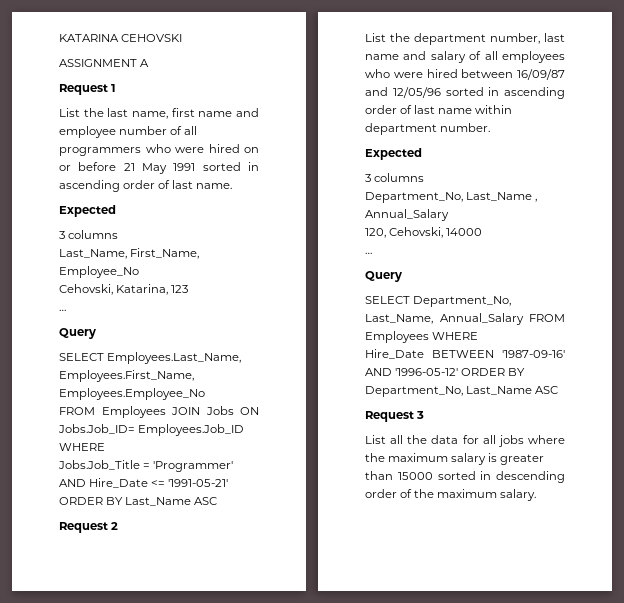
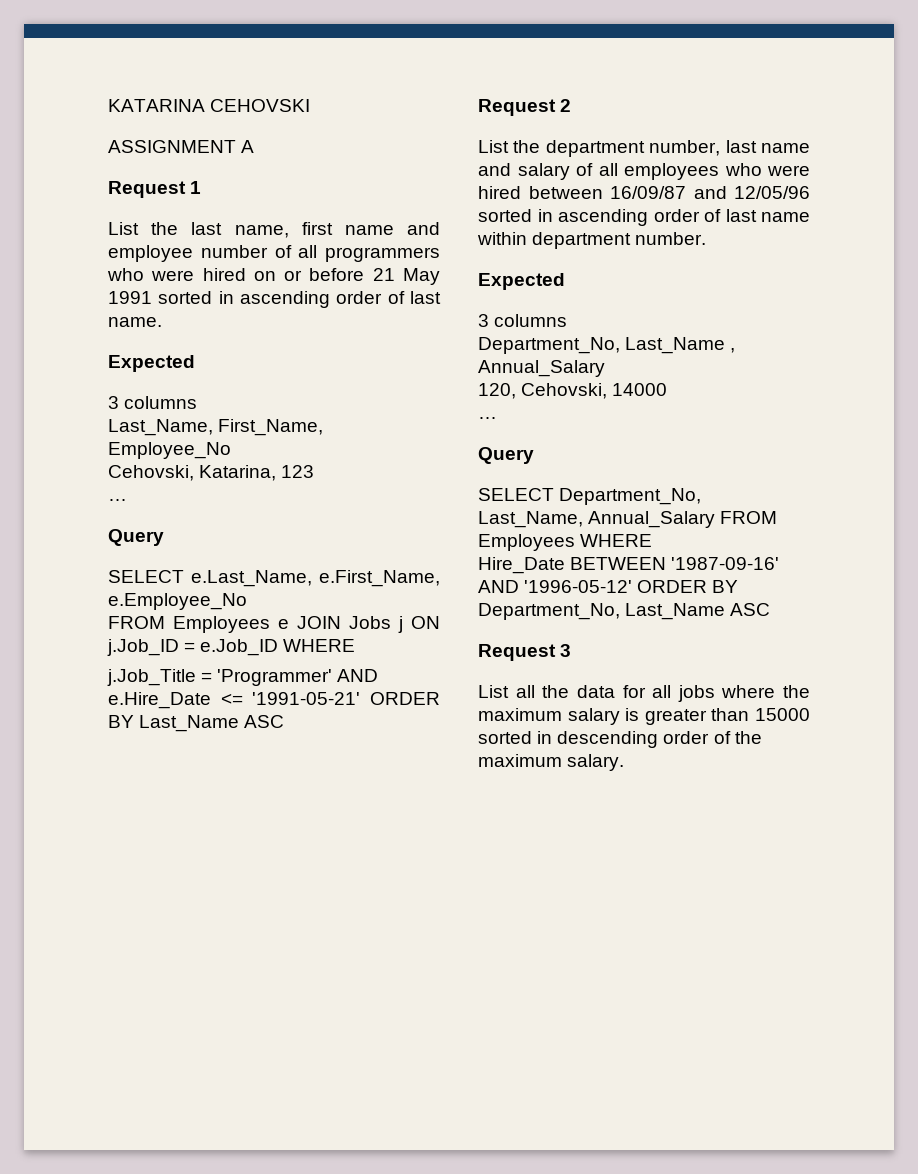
- SELECT Employees.Last_Name, Employees.First_Name, Employees.Employee_No
- FROM Employees JOIN Jobs ON Jobs.Job_ID= Employees.Job_ID WHERE
- Jobs.Job_Title = 'Programmer' AND Hire_Date <= '1991-05-21' ORDER BY Last_Name ASC
+ SELECT e.Last_Name, e.First_Name, e.Employee_No
+ FROM Employees e JOIN Jobs j ON j.Job_ID = e.Job_ID WHERE
+ j.Job_Title = 'Programmer' AND e.Hire_Date <= '1991-05-21' ORDER BY Last_Name ASC

